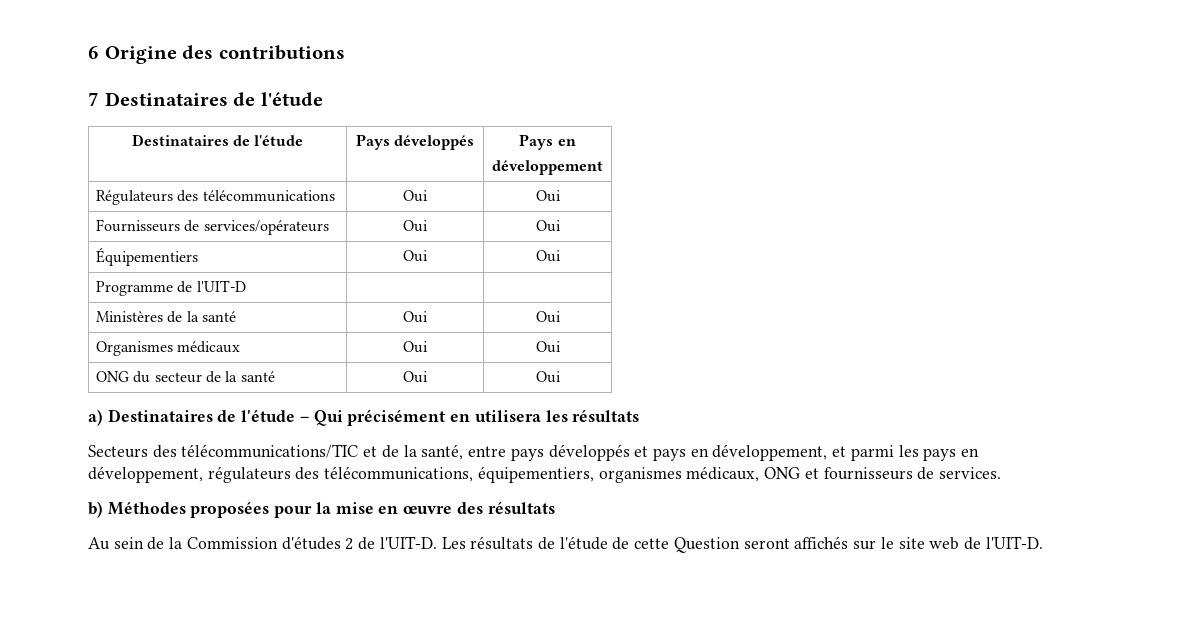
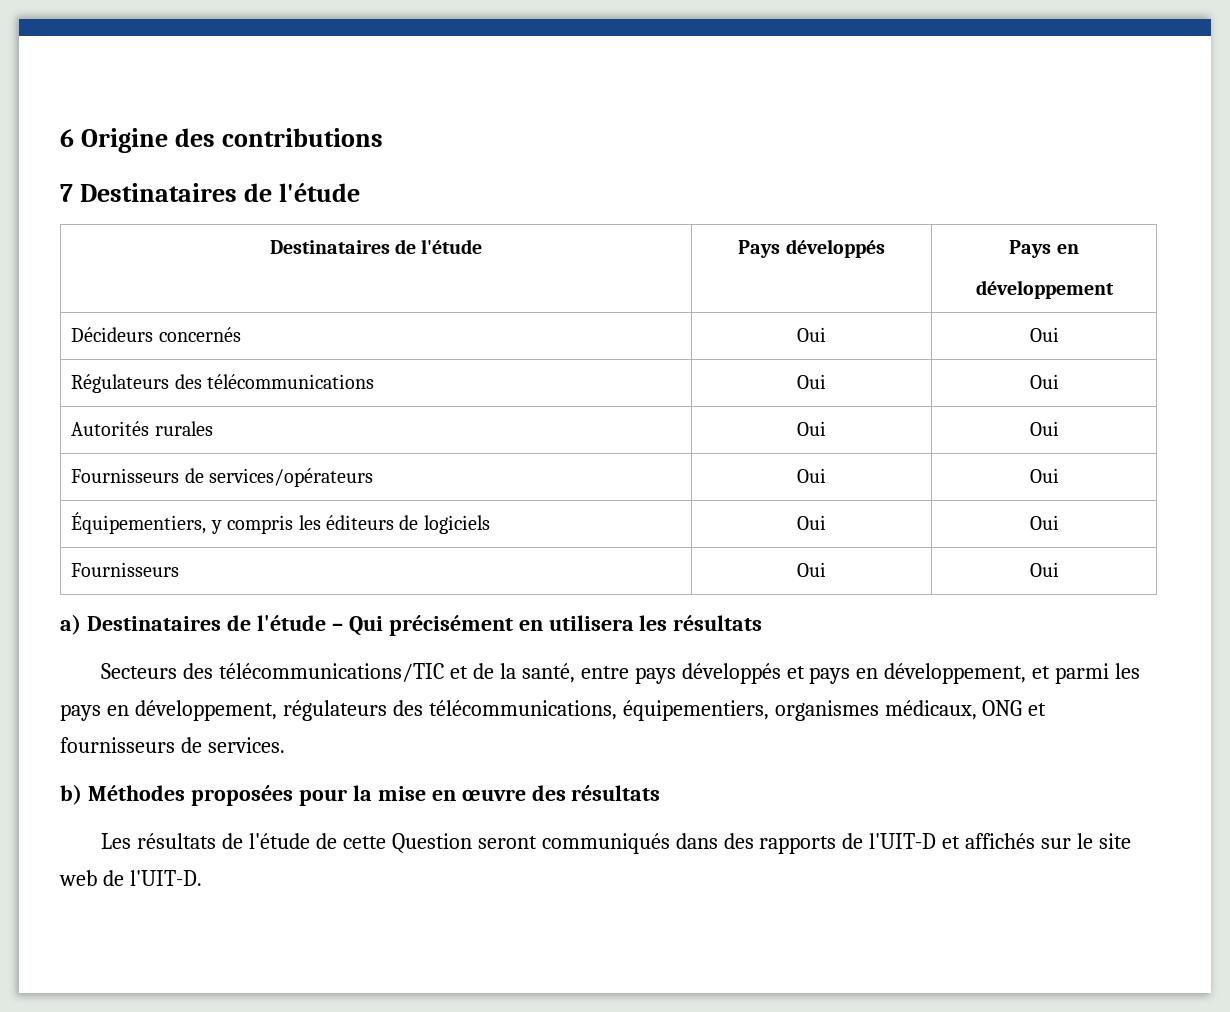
+ Décideurs concernés | Oui | Oui
+ Autorités rurales | Oui | Oui
- Équipementiers | Oui | Oui
- Programme de l'UIT-D | |
- Ministères de la santé | Oui | Oui
- Organismes médicaux | Oui | Oui
- ONG du secteur de la santé | Oui | Oui
+ Équipementiers, y compris les éditeurs de logiciels | Oui | Oui
+ Fournisseurs | Oui | Oui
- Au sein de la Commission d'études 2 de l'UIT-D. Les résultats de l'étude de cette Question seront affichés sur le site web de l'UIT-D.
+ Les résultats de l'étude de cette Question seront communiqués dans des rapports de l'UIT-D et affichés sur le site web de l'UIT-D.

